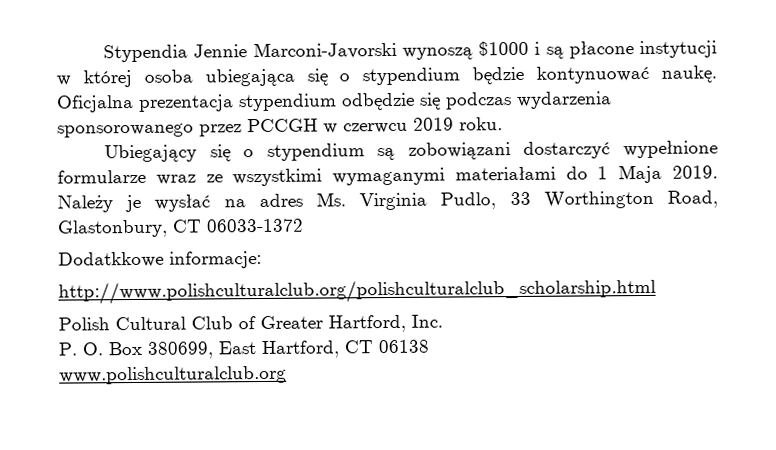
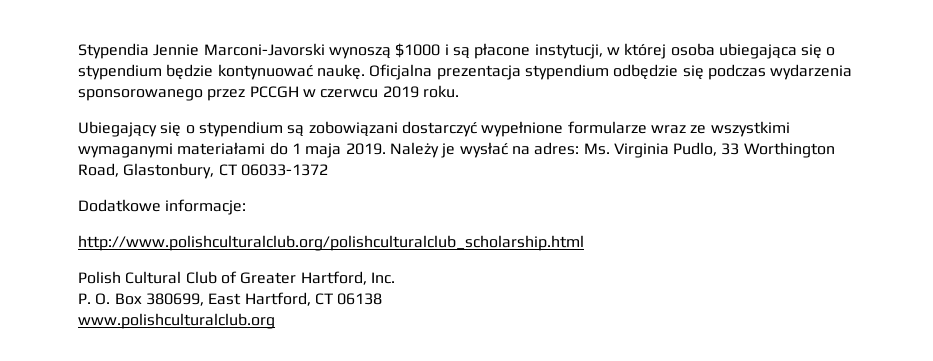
- Stypendia Jennie Marconi-Javorski wynoszą $1000 i są płacone instytucji w której osoba ubiegająca się o stypendium będzie kontynuować naukę.
+ Stypendia Jennie Marconi-Javorski wynoszą $1000 i są płacone instytucji, w której osoba ubiegająca się o stypendium będzie kontynuować naukę.
- Ubiegający się o stypendium są zobowiązani dostarczyć wypełnione formularze wraz ze wszystkimi wymaganymi materiałami do 1 Maja 2019.
+ Ubiegający się o stypendium są zobowiązani dostarczyć wypełnione formularze wraz ze wszystkimi wymaganymi materiałami do 1 maja 2019.
- Należy je wysłać na adres Ms. Virginia Pudlo, 33 Worthington Road, Glastonbury, CT 06033-1372
+ Należy je wysłać na adres: Ms. Virginia Pudlo, 33 Worthington Road, Glastonbury, CT 06033-1372
- Dodatkkowe informacje:
+ Dodatkowe informacje:

